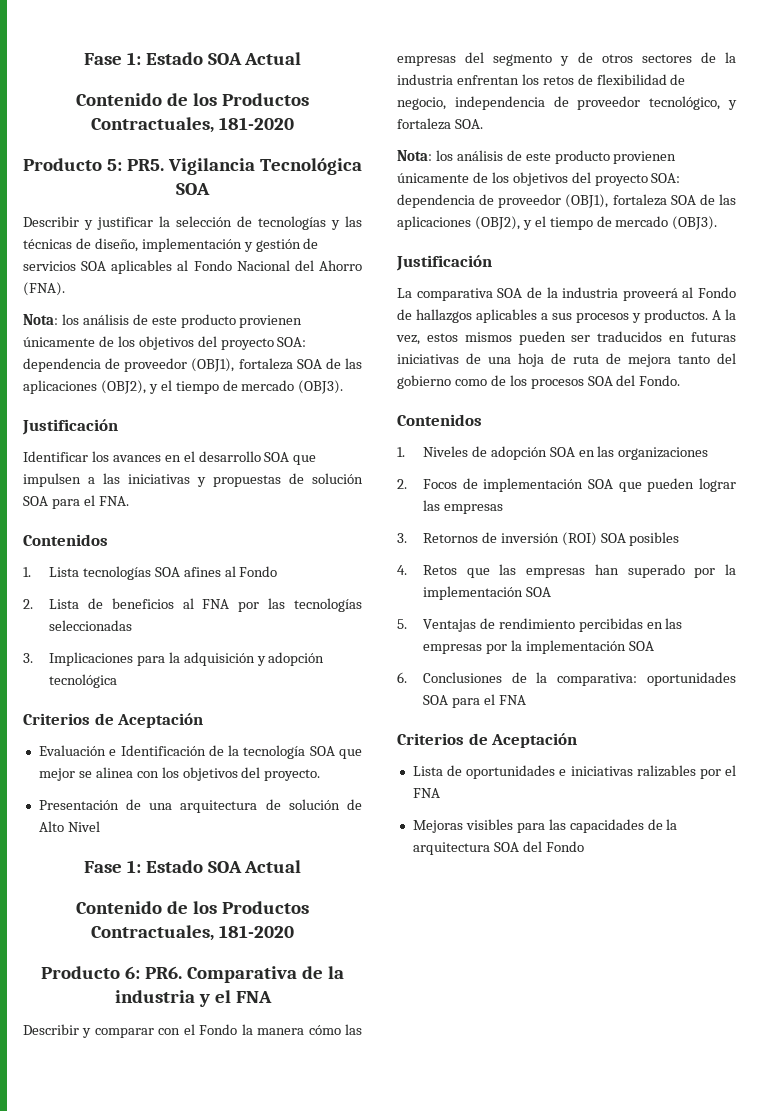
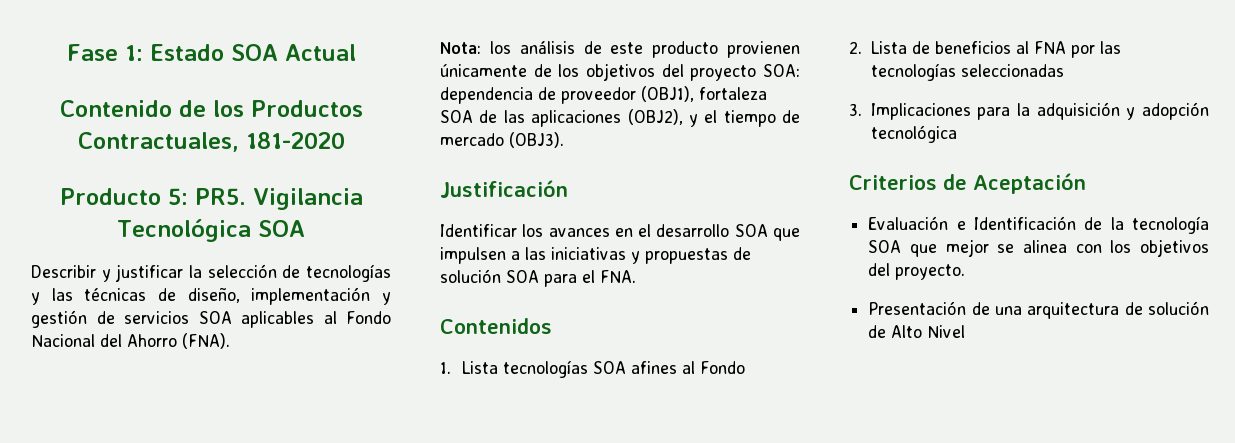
  Presentación de una arquitectura de solución de Alto Nivel
- Fase 1: Estado SOA Actual
- Contenido de los Productos Contractuales, 181-2020
- Producto 6: PR6. Comparativa de la industria y el FNA
- Describir y comparar con el Fondo la manera cómo las empresas del segmento y de otros sectores de la industria enfrentan los retos de flexibilidad de negocio, independencia de proveedor tecnológico, y fortaleza SOA.
- Nota: los análisis de este producto provienen únicamente de los objetivos del proyecto SOA: dependencia de proveedor (OBJ1), fortaleza SOA de las aplicaciones (OBJ2), y el tiempo de mercado (OBJ3).
- Justificación
- La comparativa SOA de la industria proveerá al Fondo de hallazgos aplicables a sus procesos y productos. A la vez, estos mismos pueden ser traducidos en futuras iniciativas de una hoja de ruta de mejora tanto del gobierno como de los procesos SOA del Fondo.
- Contenidos
- 1. Niveles de adopción SOA en las organizaciones
- 2. Focos de implementación SOA que pueden lograr las empresas
- 3. Retornos de inversión (ROI) SOA posibles
- 4. Retos que las empresas han superado por la implementación SOA
- 5. Ventajas de rendimiento percibidas en las empresas por la implementación SOA
- 6. Conclusiones de la comparativa: oportunidades SOA para el FNA
- Criterios de Aceptación
- Lista de oportunidades e iniciativas ralizables por el FNA
- Mejoras visibles para las capacidades de la arquitectura SOA del Fondo

